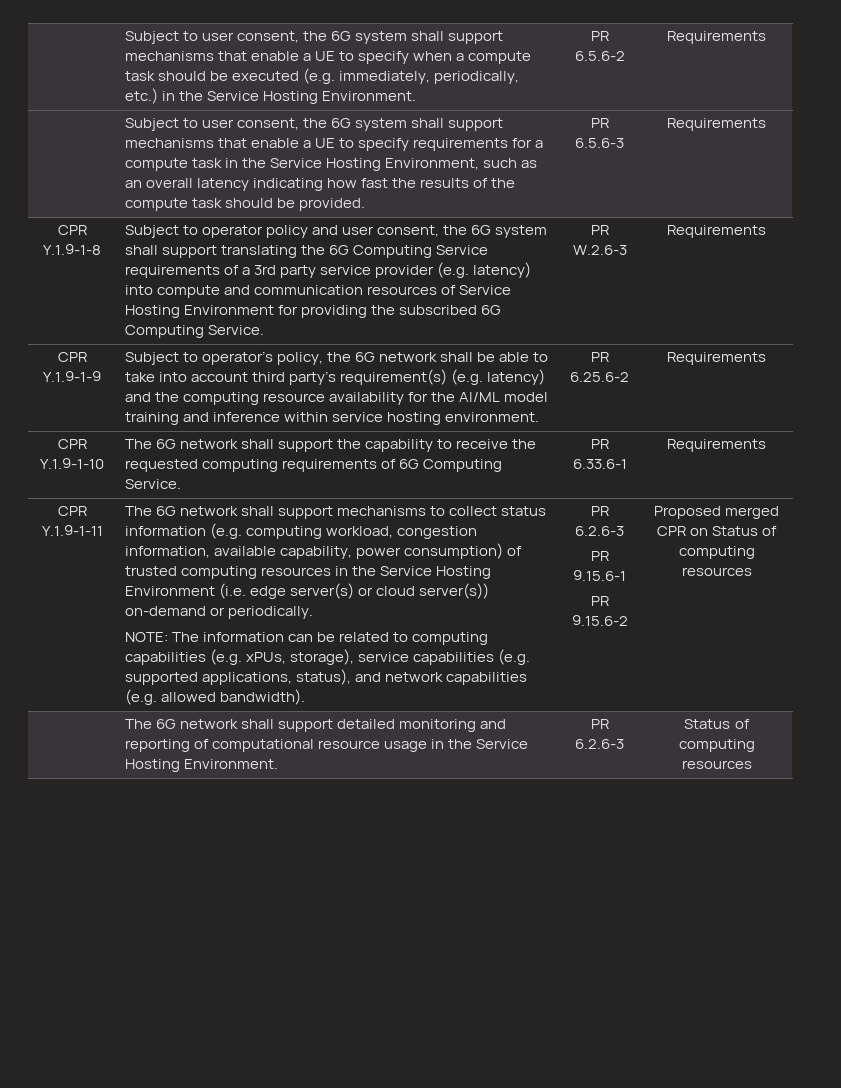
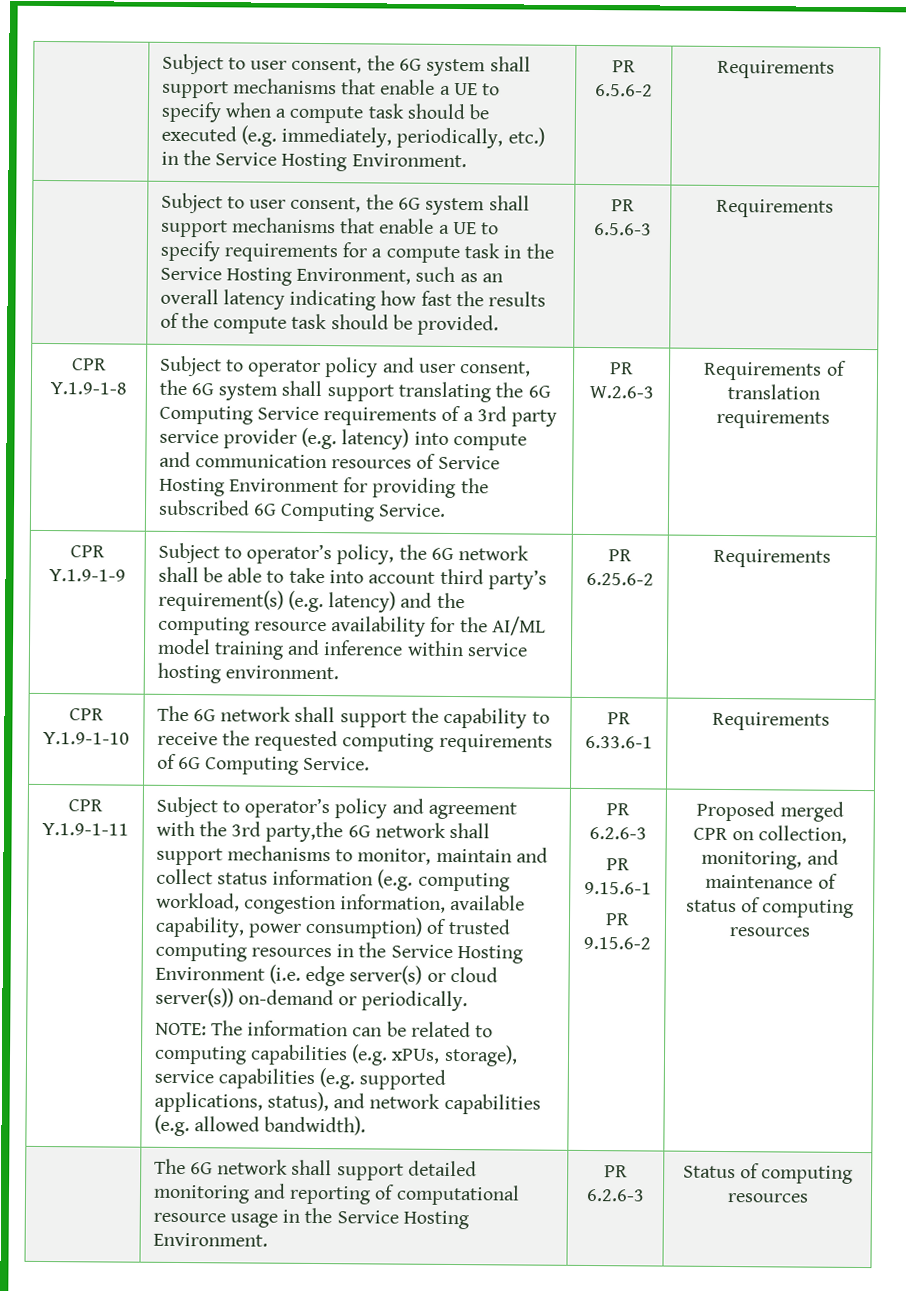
- PR W.2.6-3 | Requirements
+ PR W.2.6-3 | Requirements of translation requirements
- The 6G network shall support mechanisms to collect status information (e.g. computing workload, congestion information, available capability, power consumption) of trusted computing resources in the Service Hosting Environment (i.e. edge server(s) or cloud server(s)) on-demand or periodically.
+ Subject to operator’s policy and agreement with the 3rd party,the 6G network shall support mechanisms to monitor, maintain and collect status information (e.g. computing workload, congestion information, available capability, power consumption) of trusted computing resources in the Service Hosting Environment (i.e. edge server(s) or cloud server(s)) on-demand or periodically.
- Proposed merged CPR on Status of computing resources
+ Proposed merged CPR on collection, monitoring, and maintenance of status of computing resources

